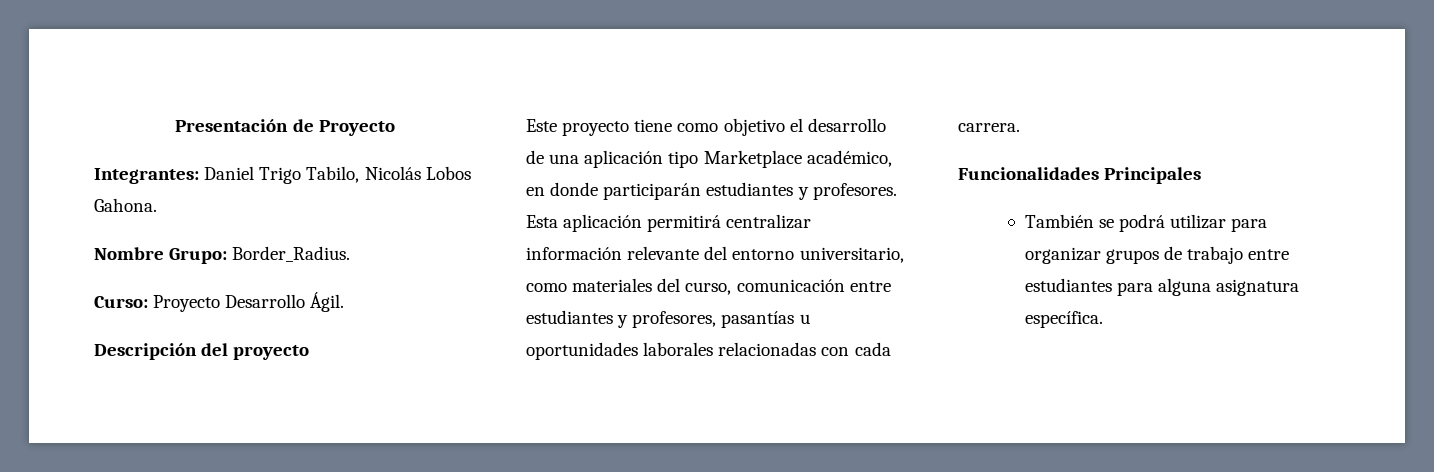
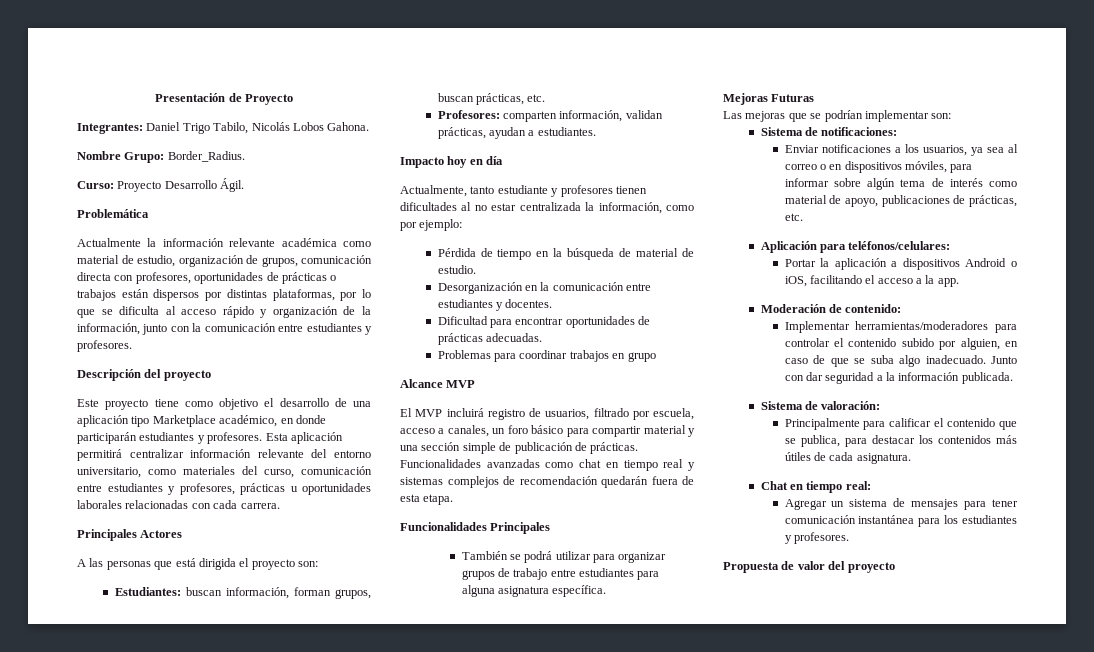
+ Problemática
+ Actualmente la información relevante académica como material de estudio, organización de grupos, comunicación directa con profesores, oportunidades de prácticas o trabajos están dispersos por distintas plataformas, por lo que se dificulta al acceso rápido y organización de la información, junto con la comunicación entre estudiantes y profesores.
- Esta aplicación permitirá centralizar información relevante del entorno universitario, como materiales del curso, comunicación entre estudiantes y profesores, pasantías u oportunidades laborales relacionadas con cada carrera.
+ Esta aplicación permitirá centralizar información relevante del entorno universitario, como materiales del curso, comunicación entre estudiantes y profesores, prácticas u oportunidades laborales relacionadas con cada carrera.
+ Principales Actores
+ A las personas que está dirigida el proyecto son:
+ Estudiantes: buscan información, forman grupos, buscan prácticas, etc.
+ Profesores: comparten información, validan prácticas, ayudan a estudiantes.
+ Impacto hoy en día
+ Actualmente, tanto estudiante y profesores tienen dificultades al no estar centralizada la información, como por ejemplo:
+ Pérdida de tiempo en la búsqueda de material de estudio.
+ Desorganización en la comunicación entre estudiantes y docentes.
+ Dificultad para encontrar oportunidades de prácticas adecuadas.
+ Problemas para coordinar trabajos en grupo
+ Alcance MVP
+ El MVP incluirá registro de usuarios, filtrado por escuela, acceso a canales, un foro básico para compartir material y una sección simple de publicación de prácticas. Funcionalidades avanzadas como chat en tiempo real y sistemas complejos de recomendación quedarán fuera de esta etapa.
+ Mejoras Futuras
+ Las mejoras que se podrían implementar son:
+ Sistema de notificaciones:
+ Enviar notificaciones a los usuarios, ya sea al correo o en dispositivos móviles, para informar sobre algún tema de interés como material de apoyo, publicaciones de prácticas, etc.
+ Aplicación para teléfonos/celulares:
+ Portar la aplicación a dispositivos Android o iOS, facilitando el acceso a la app.
+ Moderación de contenido:
+ Implementar herramientas/moderadores para controlar el contenido subido por alguien, en caso de que se suba algo inadecuado. Junto con dar seguridad a la información publicada.
+ Sistema de valoración:
+ Principalmente para calificar el contenido que se publica, para destacar los contenidos más útiles de cada asignatura.
+ Chat en tiempo real:
+ Agregar un sistema de mensajes para tener comunicación instantánea para los estudiantes y profesores.
+ Propuesta de valor del proyecto

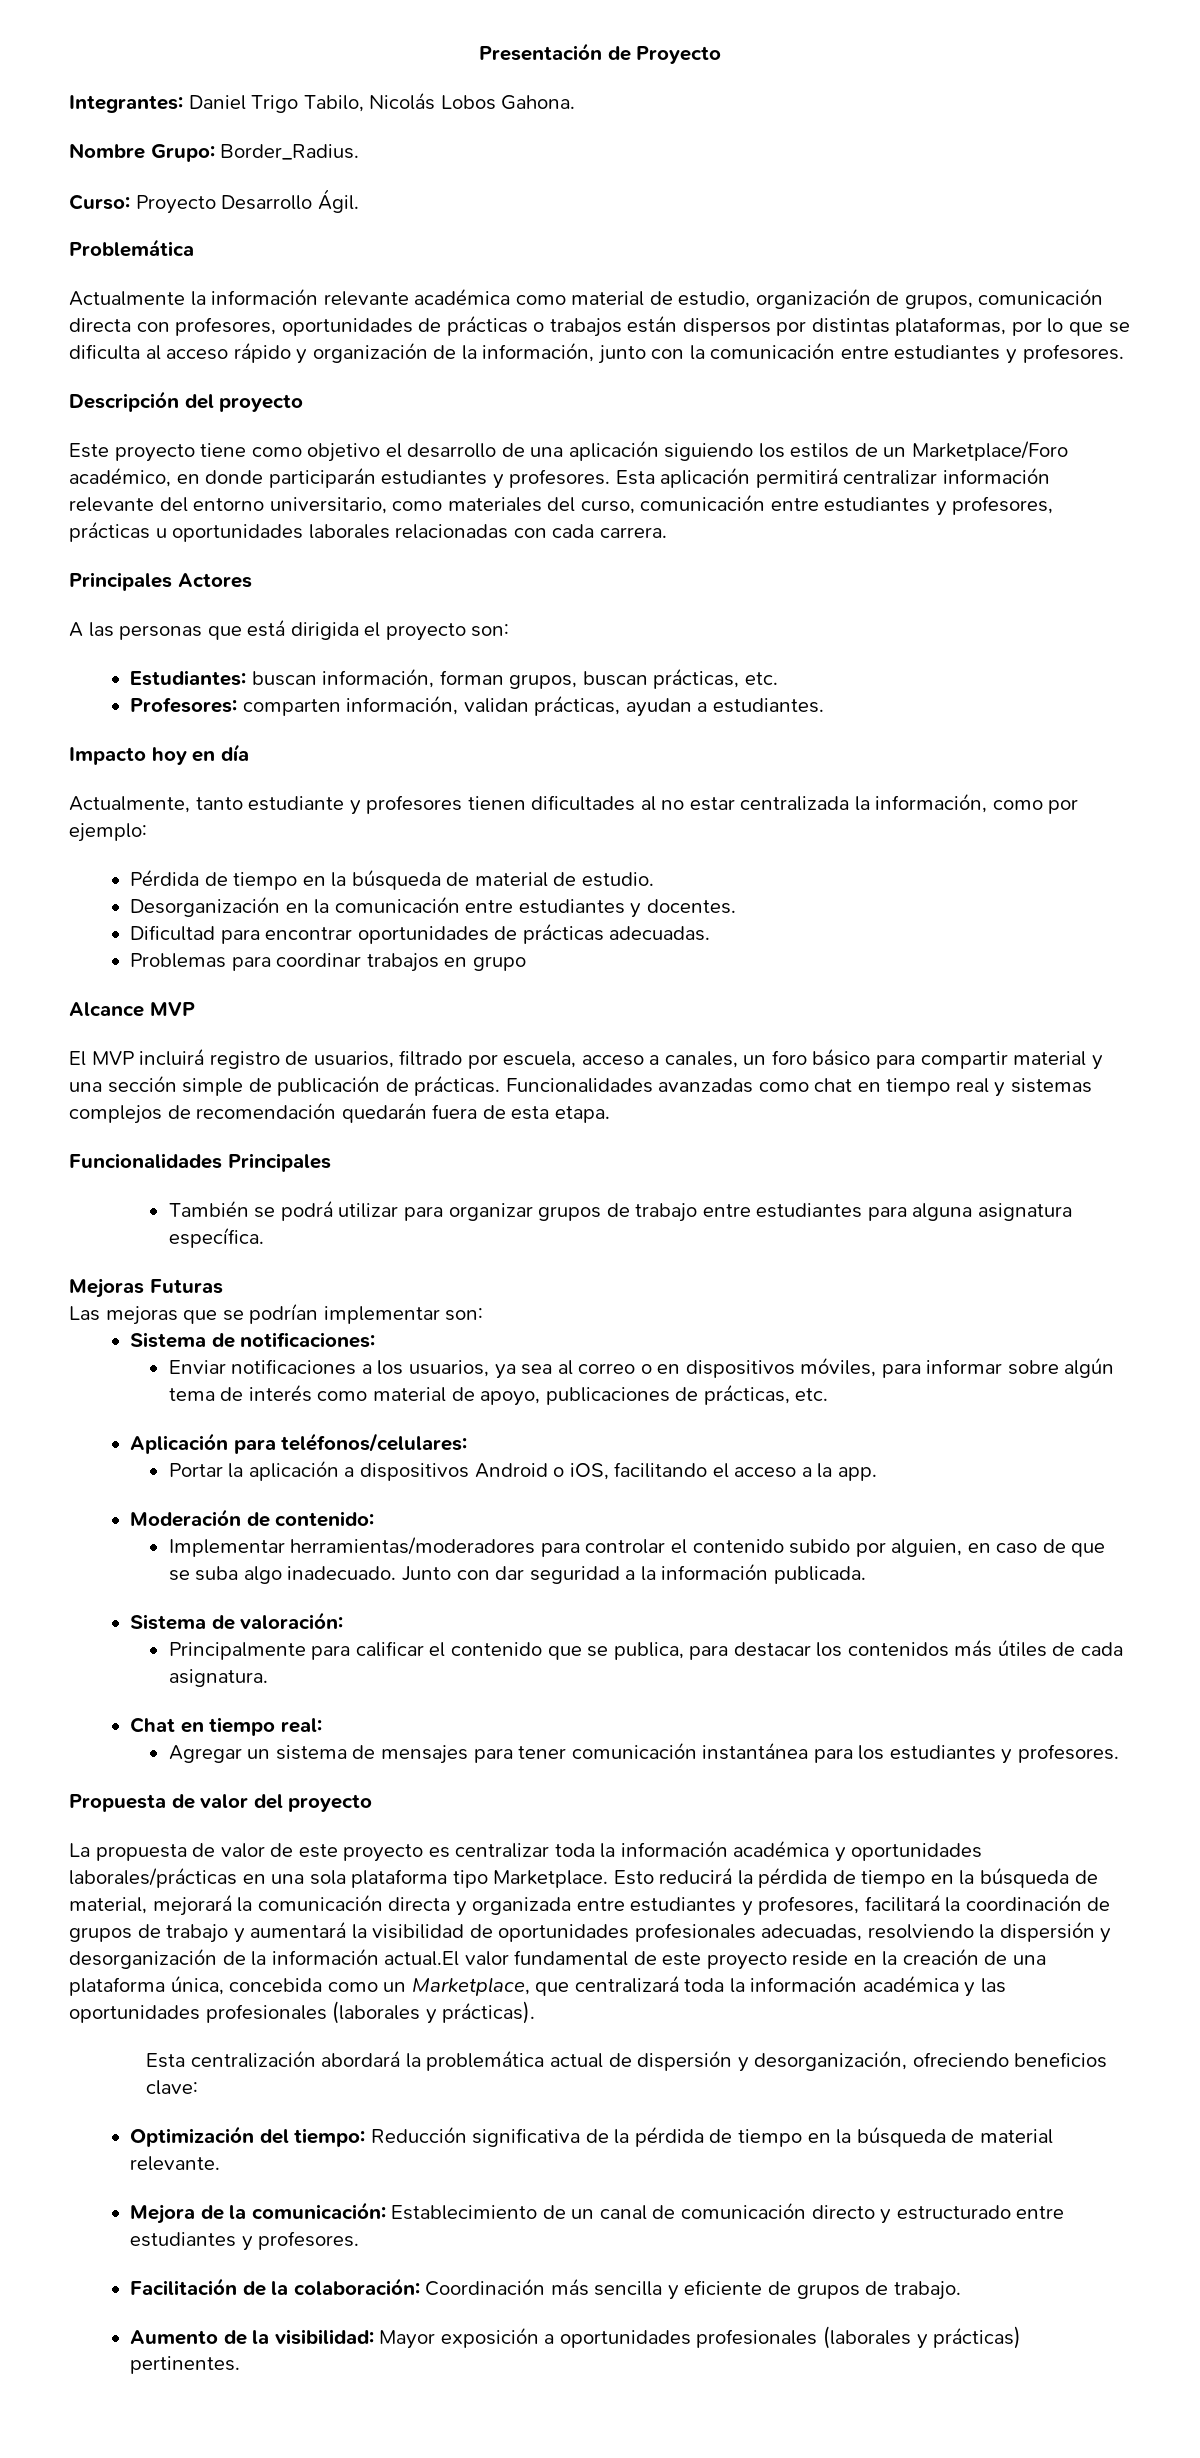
- Este proyecto tiene como objetivo el desarrollo de una aplicación tipo Marketplace académico, en donde participarán estudiantes y profesores.
+ Este proyecto tiene como objetivo el desarrollo de una aplicación siguiendo los estilos de un Marketplace/Foro académico, en donde participarán estudiantes y profesores.
+ La propuesta de valor de este proyecto es centralizar toda la información académica y oportunidades laborales/prácticas en una sola plataforma tipo Marketplace. Esto reducirá la pérdida de tiempo en la búsqueda de material, mejorará la comunicación directa y organizada entre estudiantes y profesores, facilitará la coordinación de grupos de trabajo y aumentará la visibilidad de oportunidades profesionales adecuadas, resolviendo la dispersión y desorganización de la información actual.El valor fundamental de este proyecto reside en la creación de una plataforma única, concebida como un Marketplace, que centralizará toda la información académica y las oportunidades profesionales (laborales y prácticas).
+ Esta centralización abordará la problemática actual de dispersión y desorganización, ofreciendo beneficios clave:
+ Optimización del tiempo: Reducción significativa de la pérdida de tiempo en la búsqueda de material relevante.
+ Mejora de la comunicación: Establecimiento de un canal de comunicación directo y estructurado entre estudiantes y profesores.
+ Facilitación de la colaboración: Coordinación más sencilla y eficiente de grupos de trabajo.
+ Aumento de la visibilidad: Mayor exposición a oportunidades profesionales (laborales y prácticas) pertinentes.

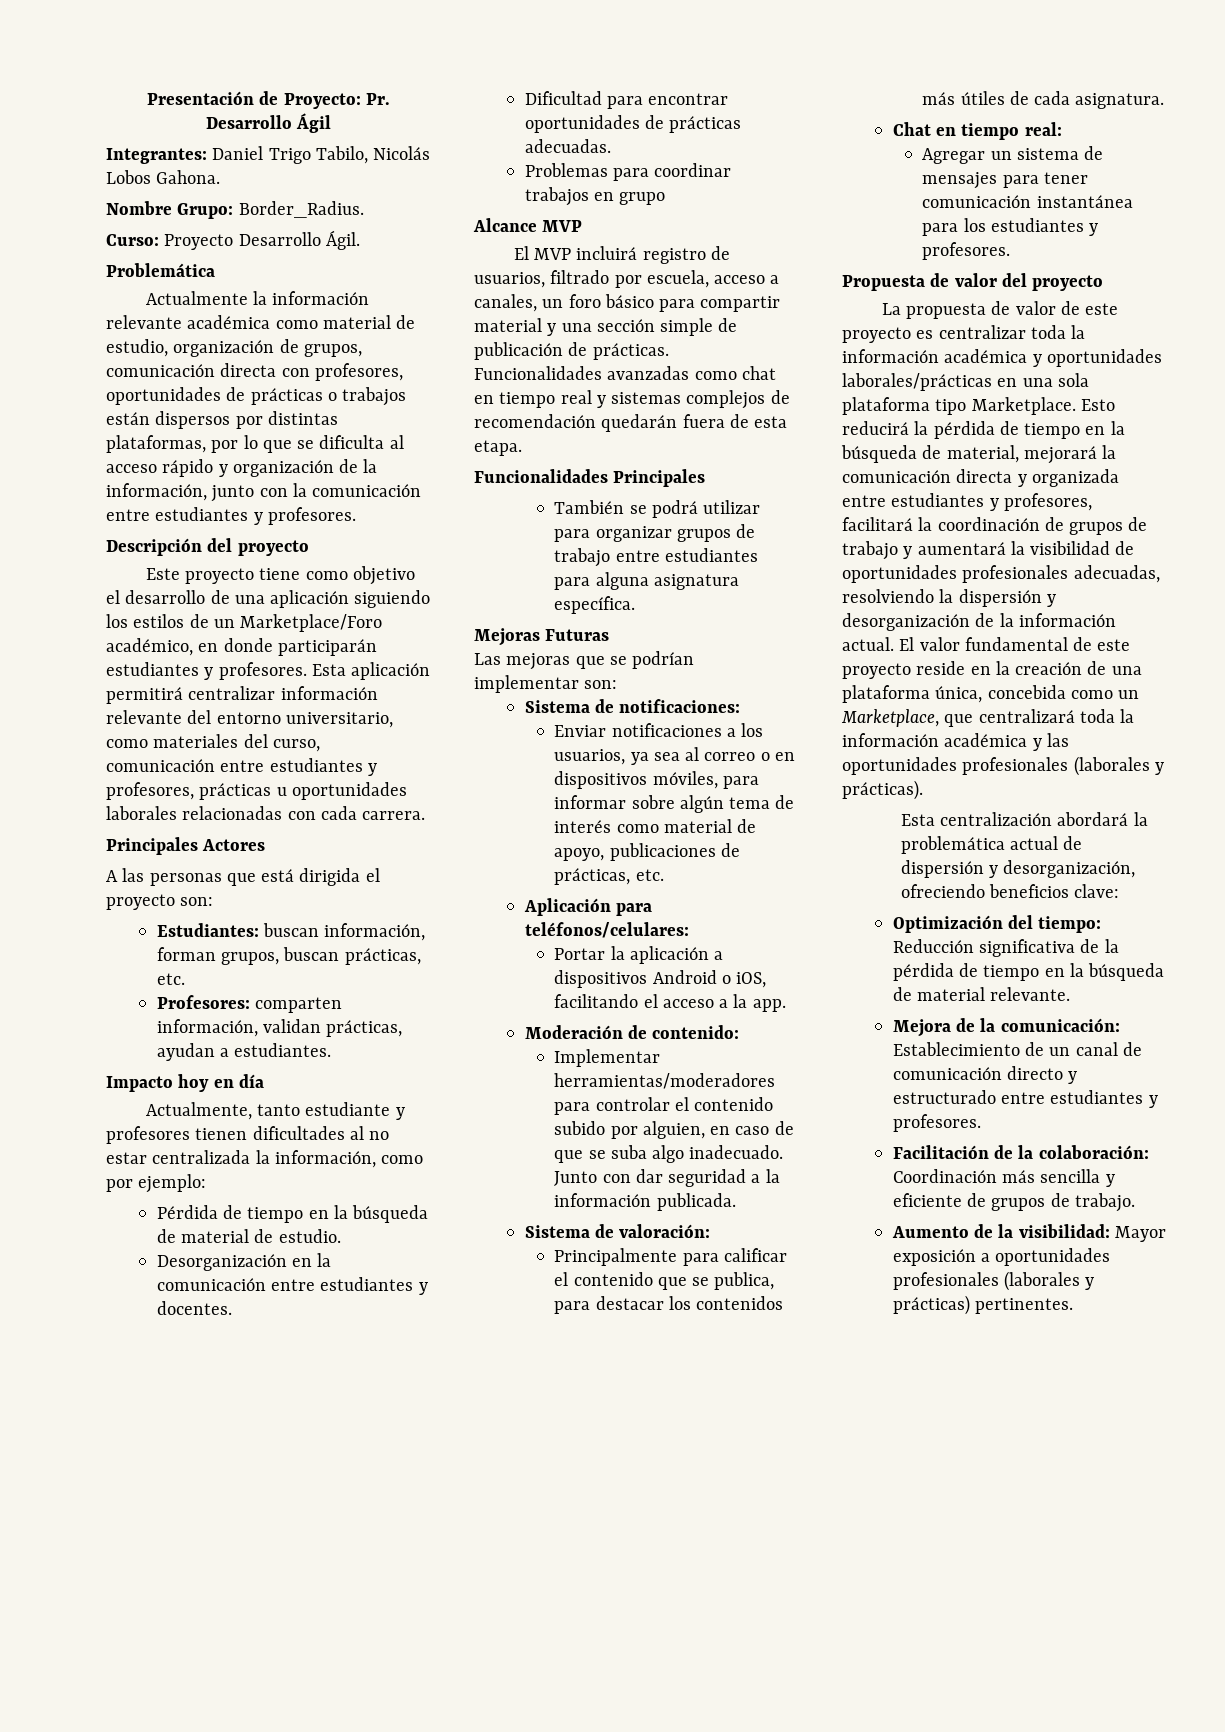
- Presentación de Proyecto
+ Presentación de Proyecto: Pr. Desarrollo Ágil
- Esto reducirá la pérdida de tiempo en la búsqueda de material, mejorará la comunicación directa y organizada entre estudiantes y profesores, facilitará la coordinación de grupos de trabajo y aumentará la visibilidad de oportunidades profesionales adecuadas, resolviendo la dispersión y desorganización de la información actual.El valor fundamental de este proyecto reside en la creación de una plataforma única, concebida como un Marketplace, que centralizará toda la información académica y las oportunidades profesionales (laborales y prácticas).
+ Esto reducirá la pérdida de tiempo en la búsqueda de material, mejorará la comunicación directa y organizada entre estudiantes y profesores, facilitará la coordinación de grupos de trabajo y aumentará la visibilidad de oportunidades profesionales adecuadas, resolviendo la dispersión y desorganización de la información actual. El valor fundamental de este proyecto reside en la creación de una plataforma única, concebida como un Marketplace, que centralizará toda la información académica y las oportunidades profesionales (laborales y prácticas).

